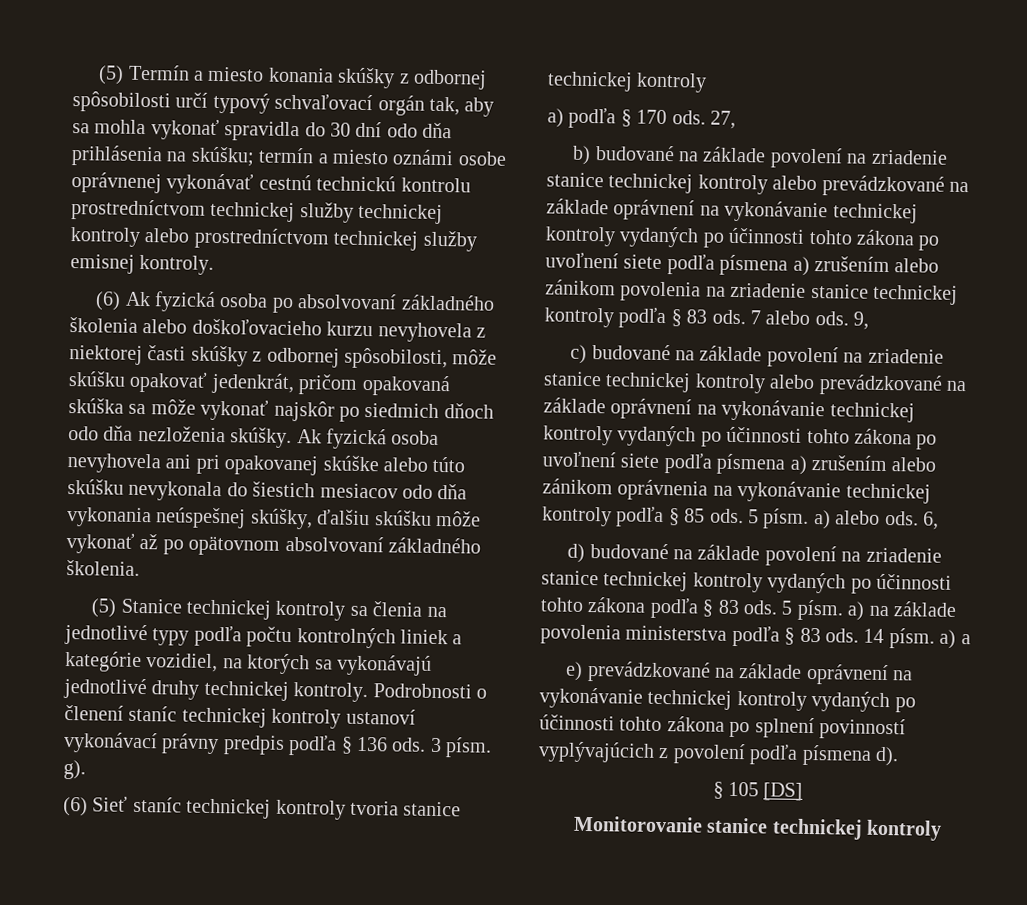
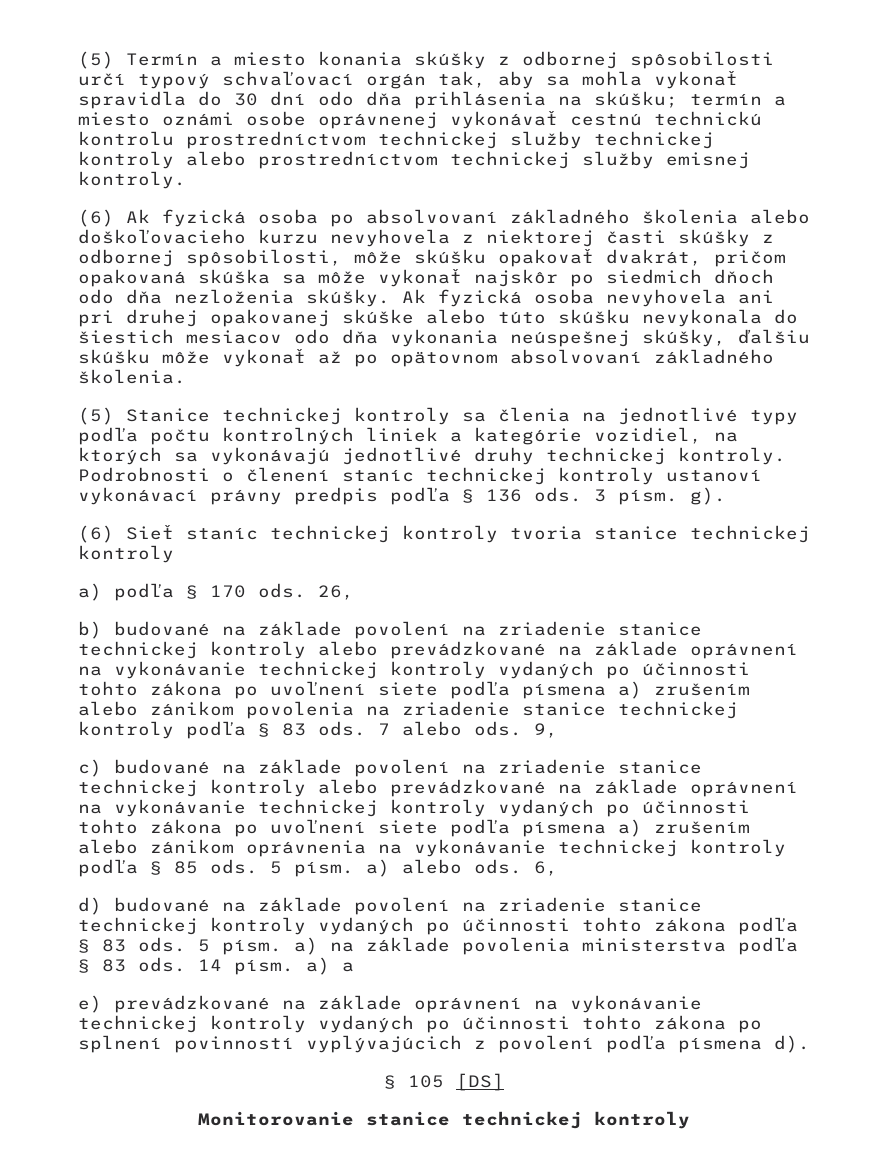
- (6) Ak fyzická osoba po absolvovaní základného školenia alebo doškoľovacieho kurzu nevyhovela z niektorej časti skúšky z odbornej spôsobilosti, môže skúšku opakovať jedenkrát, pričom opakovaná skúška sa môže vykonať najskôr po siedmich dňoch odo dňa nezloženia skúšky.
+ (6) Ak fyzická osoba po absolvovaní základného školenia alebo doškoľovacieho kurzu nevyhovela z niektorej časti skúšky z odbornej spôsobilosti, môže skúšku opakovať dvakrát, pričom opakovaná skúška sa môže vykonať najskôr po siedmich dňoch odo dňa nezloženia skúšky.
- Ak fyzická osoba nevyhovela ani pri opakovanej skúške alebo túto skúšku nevykonala do šiestich mesiacov odo dňa vykonania neúspešnej skúšky, ďalšiu skúšku môže vykonať až po opätovnom absolvovaní základného školenia.
+ Ak fyzická osoba nevyhovela ani pri druhej opakovanej skúške alebo túto skúšku nevykonala do šiestich mesiacov odo dňa vykonania neúspešnej skúšky, ďalšiu skúšku môže vykonať až po opätovnom absolvovaní základného školenia.
- 27,
+ 26,

